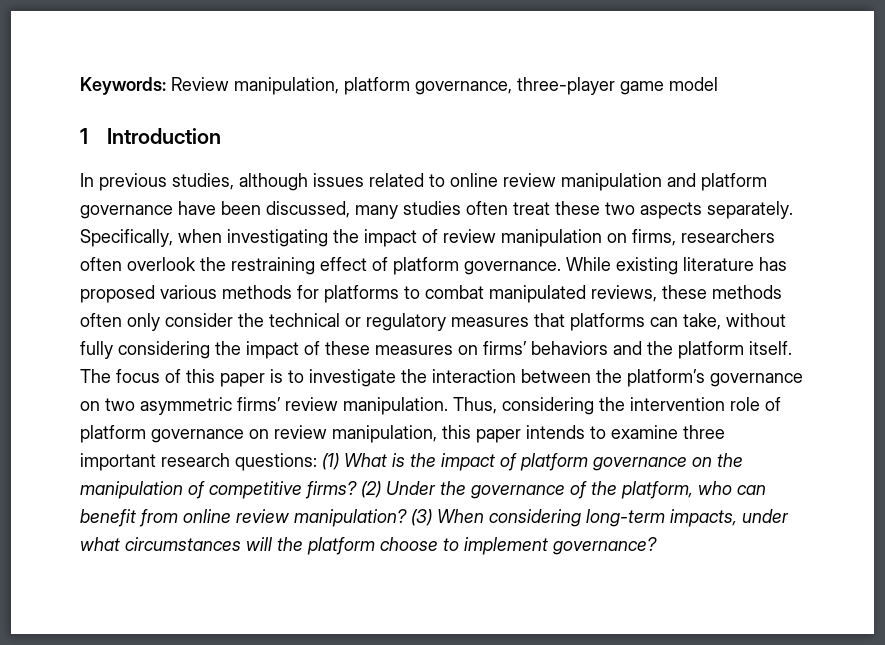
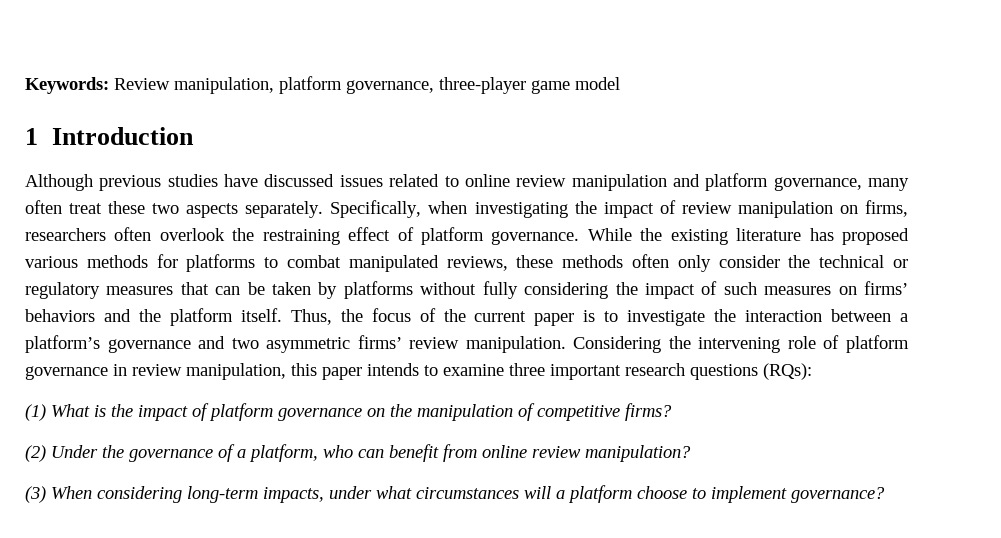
- In previous studies, although issues related to online review manipulation and platform governance have been discussed, many studies often treat these two aspects separately.
+ Although previous studies have discussed issues related to online review manipulation and platform governance, many often treat these two aspects separately.
- While existing literature has proposed various methods for platforms to combat manipulated reviews, these methods often only consider the technical or regulatory measures that platforms can take, without fully considering the impact of these measures on firms’ behaviors and the platform itself.
+ While the existing literature has proposed various methods for platforms to combat manipulated reviews, these methods often only consider the technical or regulatory measures that can be taken by platforms without fully considering the impact of such measures on firms’ behaviors and the platform itself.
- The focus of this paper is to investigate the interaction between the platform’s governance on two asymmetric firms’ review manipulation.
+ Thus, the focus of the current paper is to investigate the interaction between a platform’s governance and two asymmetric firms’ review manipulation.
- Thus, considering the intervention role of platform governance on review manipulation, this paper intends to examine three important research questions: (1) What is the impact of platform governance on the manipulation of competitive firms? (2) Under the governance of the platform, who can benefit from online review manipulation? (3) When considering long-term impacts, under what circumstances will the platform choose to implement governance?
+ Considering the intervening role of platform governance in review manipulation, this paper intends to examine three important research questions (RQs):
+ (1) What is the impact of platform governance on the manipulation of competitive firms?
+ (2) Under the governance of a platform, who can benefit from online review manipulation?
+ (3) When considering long-term impacts, under what circumstances will a platform choose to implement governance?

